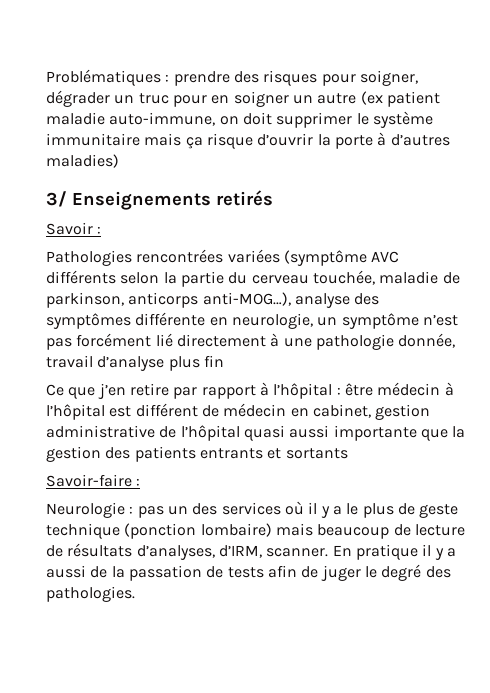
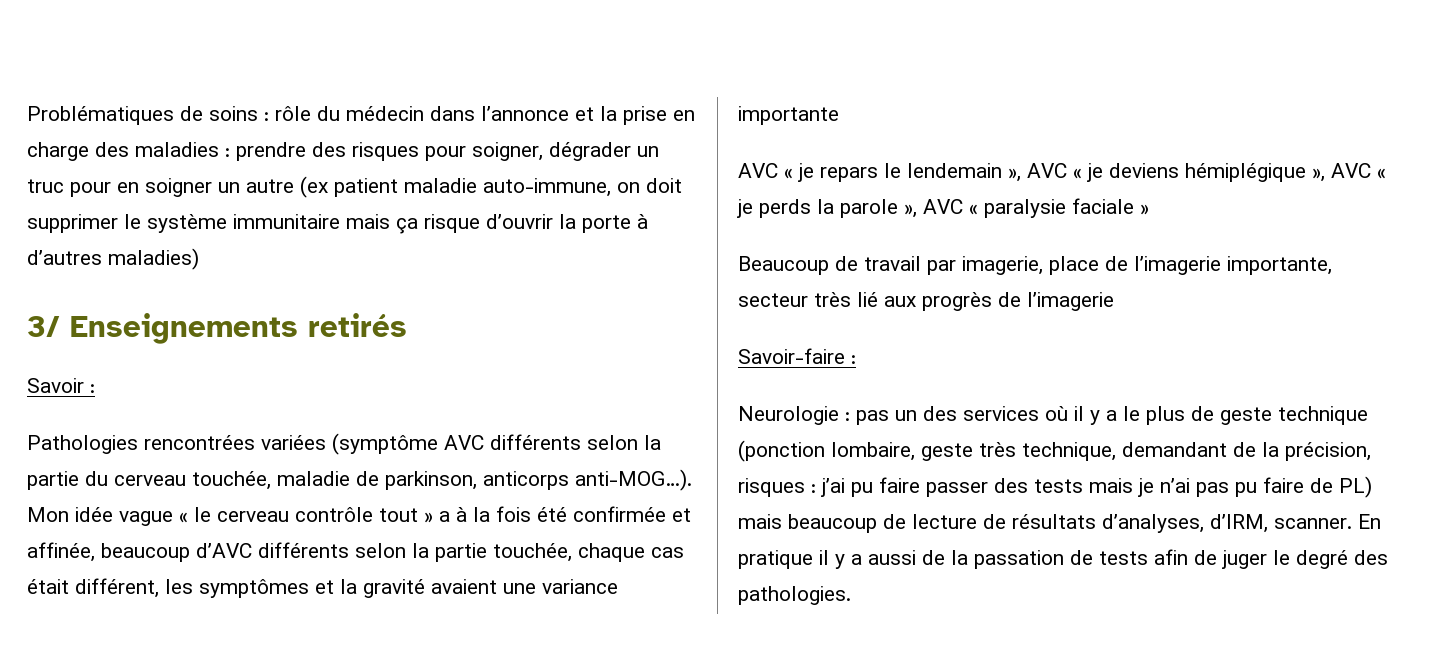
- Problématiques : prendre des risques pour soigner, dégrader un truc pour en soigner un autre (ex patient maladie auto-immune, on doit supprimer le système immunitaire mais ça risque d’ouvrir la porte à d’autres maladies)
+ Problématiques de soins : rôle du médecin dans l’annonce et la prise en charge des maladies : prendre des risques pour soigner, dégrader un truc pour en soigner un autre (ex patient maladie auto-immune, on doit supprimer le système immunitaire mais ça risque d’ouvrir la porte à d’autres maladies)
- Pathologies rencontrées variées (symptôme AVC différents selon la partie du cerveau touchée, maladie de parkinson, anticorps anti-MOG…), analyse des symptômes différente en neurologie, un symptôme n’est pas forcément lié directement à une pathologie donnée, travail d’analyse plus fin
- Ce que j’en retire par rapport à l’hôpital : être médecin à l’hôpital est différent de médecin en cabinet, gestion administrative de l’hôpital quasi aussi importante que la gestion des patients entrants et sortants
+ Pathologies rencontrées variées (symptôme AVC différents selon la partie du cerveau touchée, maladie de parkinson, anticorps anti-MOG…). Mon idée vague « le cerveau contrôle tout » a à la fois été confirmée et affinée, beaucoup d’AVC différents selon la partie touchée, chaque cas était différent, les symptômes et la gravité avaient une variance importante
+ AVC « je repars le lendemain », AVC « je deviens hémiplégique », AVC « je perds la parole », AVC « paralysie faciale »
+ Beaucoup de travail par imagerie, place de l’imagerie importante, secteur très lié aux progrès de l’imagerie
- Neurologie : pas un des services où il y a le plus de geste technique (ponction lombaire) mais beaucoup de lecture de résultats d’analyses, d’IRM, scanner.
+ Neurologie : pas un des services où il y a le plus de geste technique (ponction lombaire, geste très technique, demandant de la précision, risques : j’ai pu faire passer des tests mais je n’ai pas pu faire de PL) mais beaucoup de lecture de résultats d’analyses, d’IRM, scanner.

